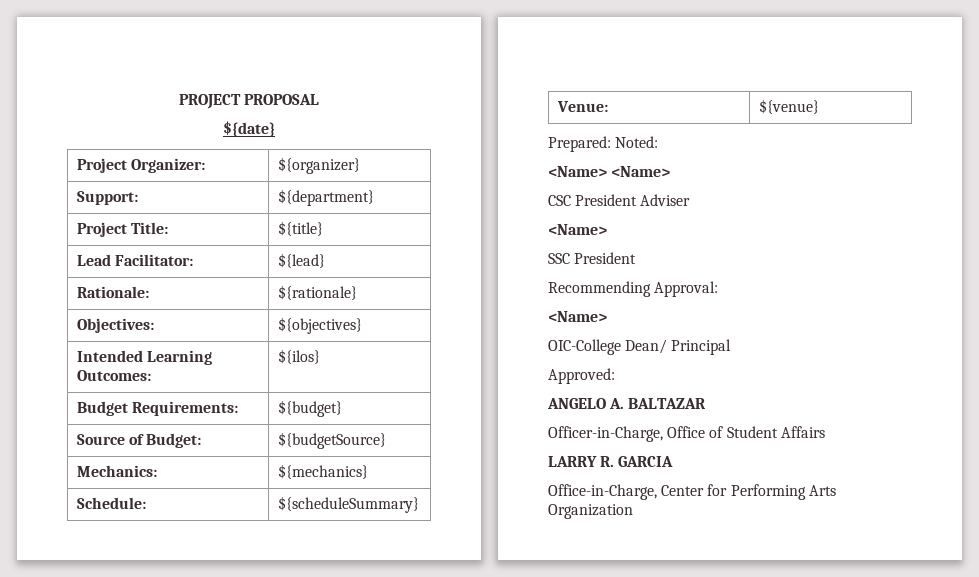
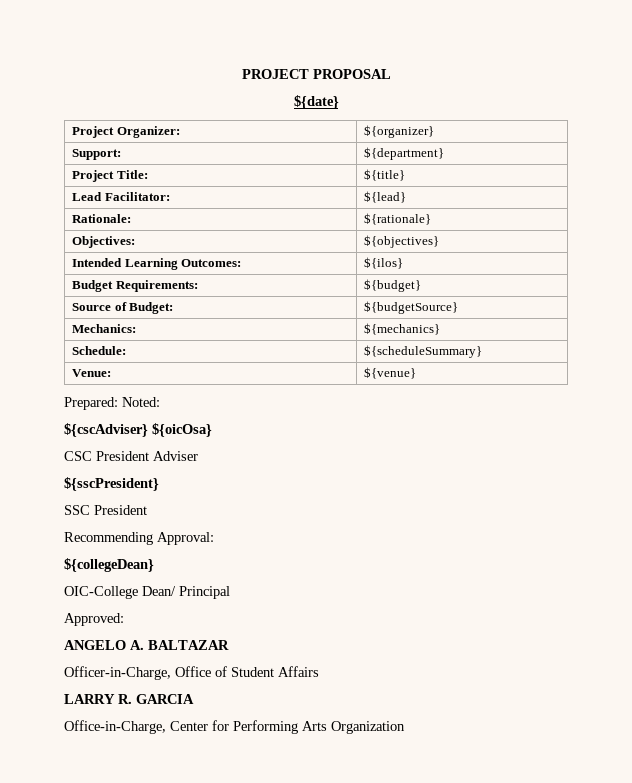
- <Name> <Name>
+ ${cscAdviser} ${oicOsa}
  CSC President Adviser
- <Name>
+ ${sscPresident}
  Recommending Approval:
- <Name>
+ ${collegeDean}

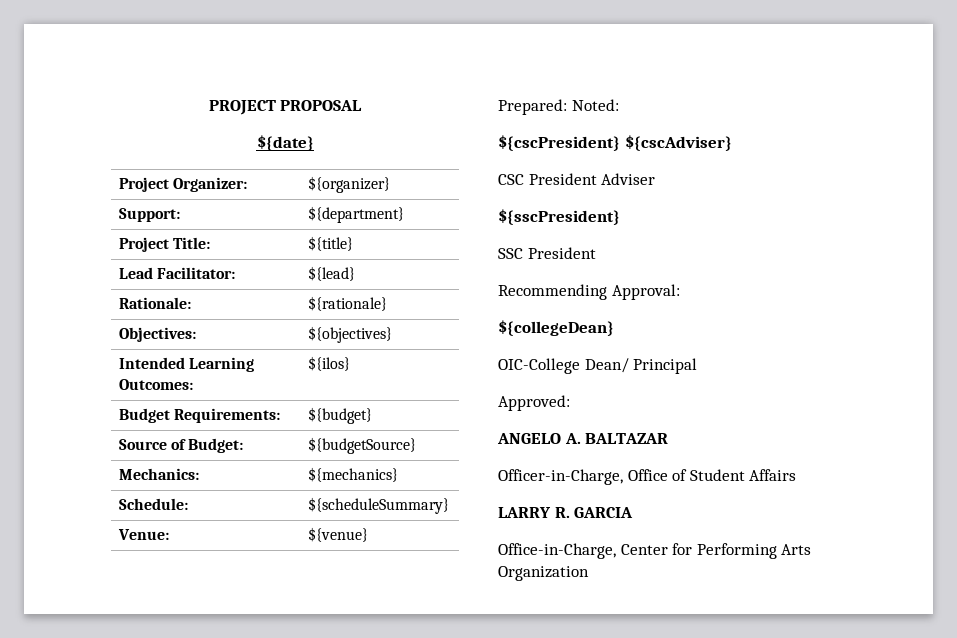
- ${cscAdviser} ${oicOsa}
+ ${cscPresident} ${cscAdviser}

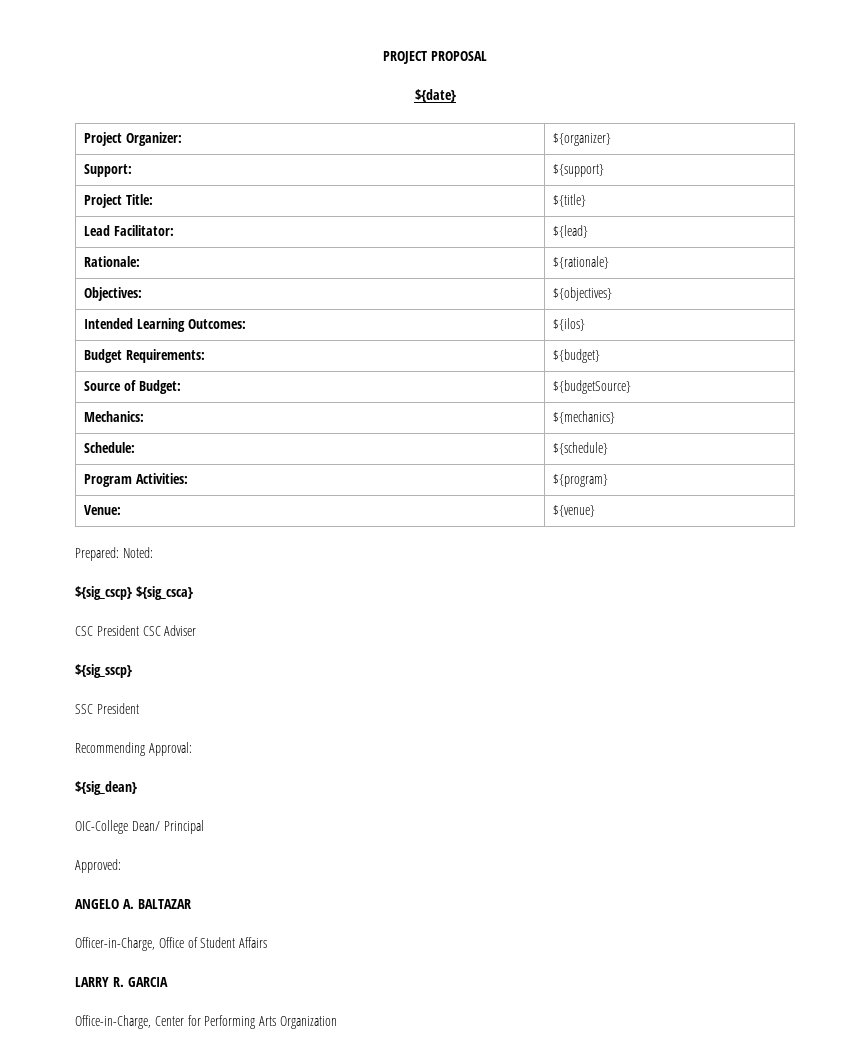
- Support: | ${department}
+ Support: | ${support}
- Schedule: | ${scheduleSummary}
+ Schedule: | ${schedule}
+ Program Activities: | ${program}
- ${cscPresident} ${cscAdviser}
+ ${sig_cscp} ${sig_csca}
- CSC President Adviser
+ CSC President CSC Adviser
- ${sscPresident}
+ ${sig_sscp}
- ${collegeDean}
+ ${sig_dean}

